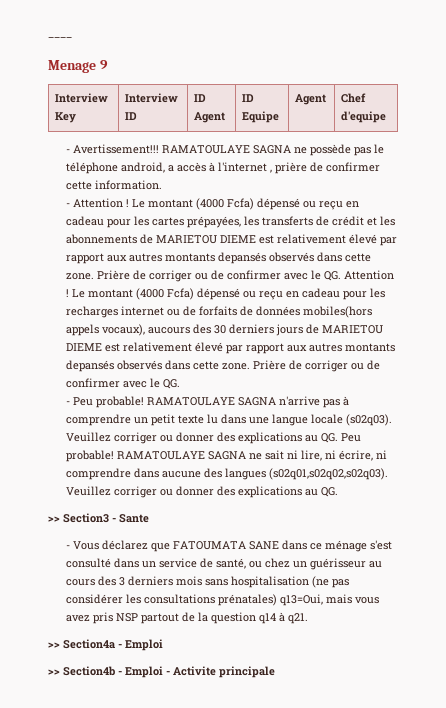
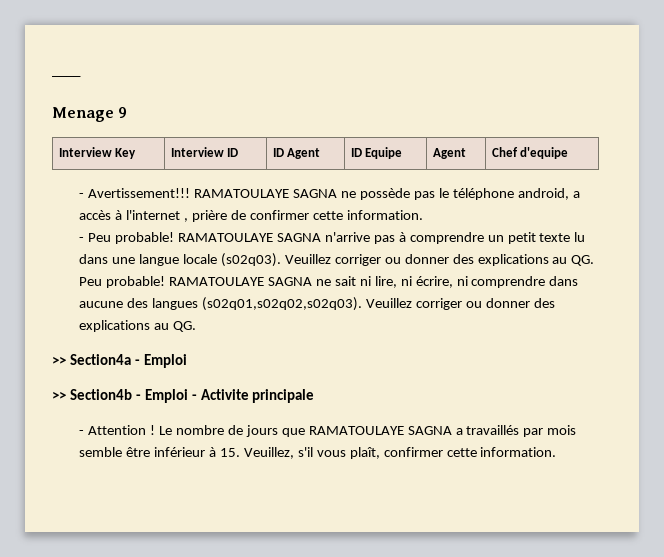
- - Attention ! Le montant (4000 Fcfa) dépensé ou reçu en cadeau pour les cartes prépayées, les transferts de crédit et les abonnements de MARIETOU DIEME est relativement élevé par rapport aux autres montants depansés observés dans cette zone. Prière de corriger ou de confirmer avec le QG. Attention ! Le montant (4000 Fcfa) dépensé ou reçu en cadeau pour les recharges internet ou de forfaits de données mobiles(hors appels vocaux), aucours des 30 derniers jours de MARIETOU DIEME est relativement élevé par rapport aux autres montants depansés observés dans cette zone. Prière de corriger ou de confirmer avec le QG.
- >> Section3 - Sante
- - Vous déclarez que FATOUMATA SANE dans ce ménage s'est consulté dans un service de santé, ou chez un guérisseur au cours des 3 derniers mois sans hospitalisation (ne pas considérer les consultations prénatales) q13=Oui, mais vous avez pris NSP partout de la question q14 à q21.
+ - Attention ! Le nombre de jours que RAMATOULAYE SAGNA a travaillés par mois semble être inférieur à 15. Veuillez, s'il vous plaît, confirmer cette information.

